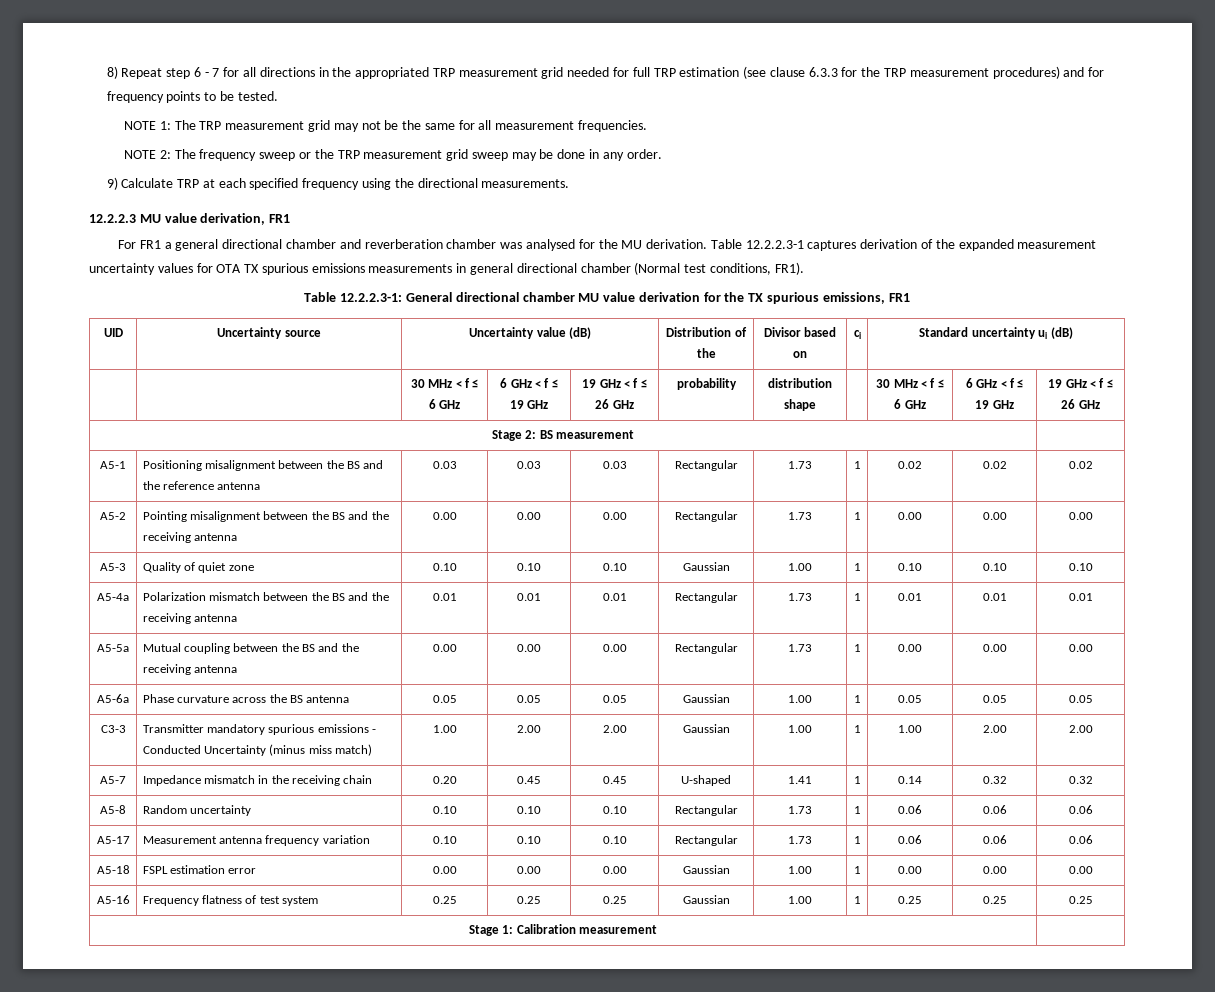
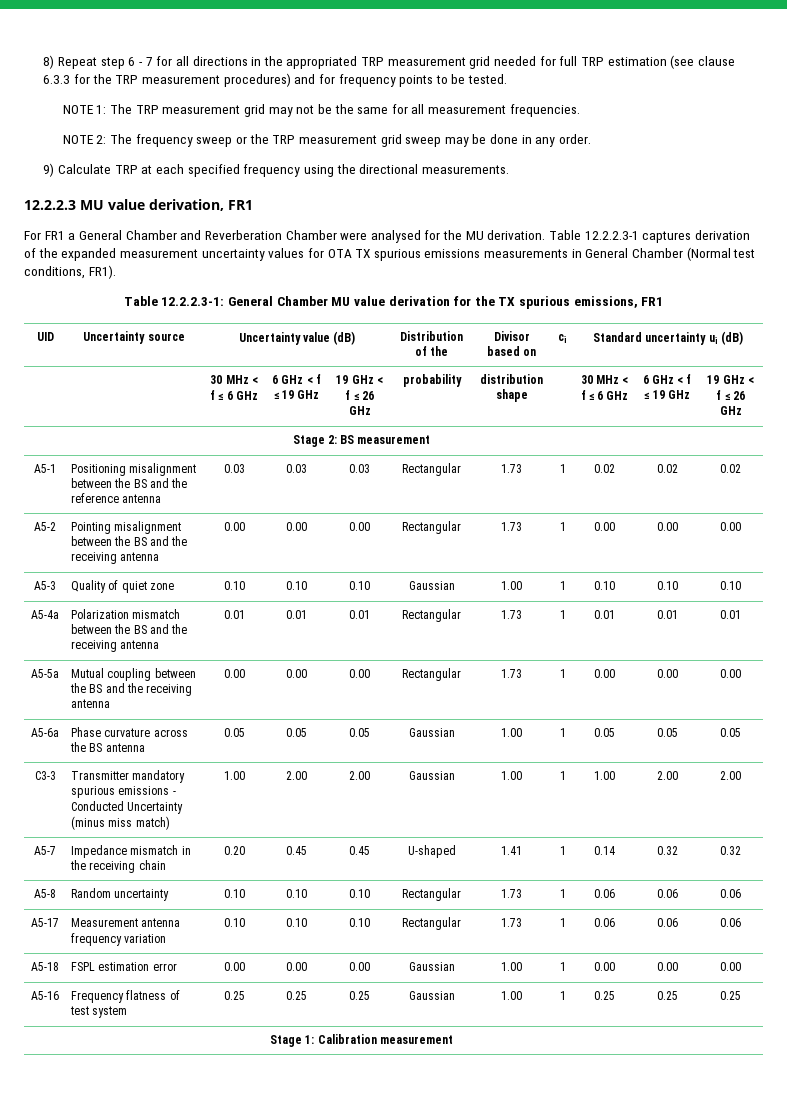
- For FR1 a general directional chamber and reverberation chamber was analysed for the MU derivation.
+ For FR1 a General Chamber and Reverberation Chamber were analysed for the MU derivation.
- Table 12.2.2.3-1 captures derivation of the expanded measurement uncertainty values for OTA TX spurious emissions measurements in general directional chamber (Normal test conditions, FR1).
+ Table 12.2.2.3-1 captures derivation of the expanded measurement uncertainty values for OTA TX spurious emissions measurements in General Chamber (Normal test conditions, FR1).
- Table 12.2.2.3-1: General directional chamber MU value derivation for the TX spurious emissions, FR1
+ Table 12.2.2.3-1: General Chamber MU value derivation for the TX spurious emissions, FR1

